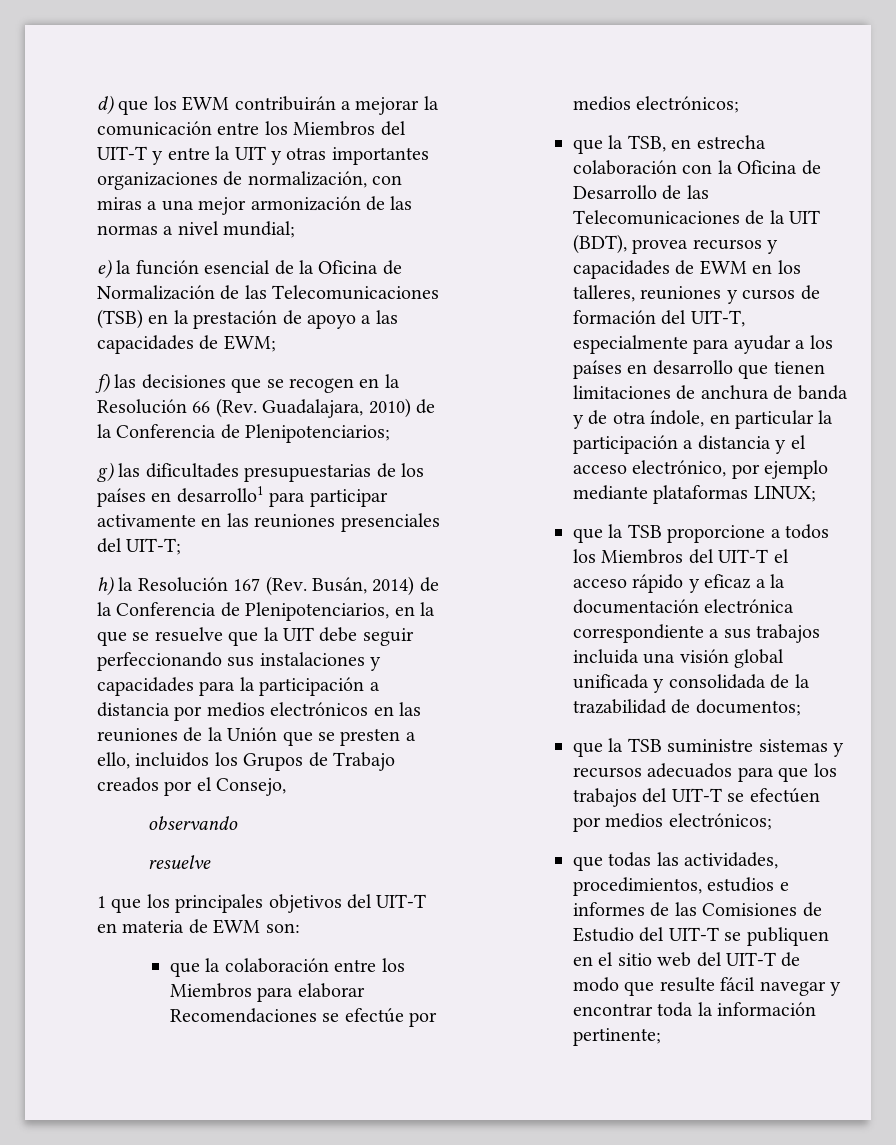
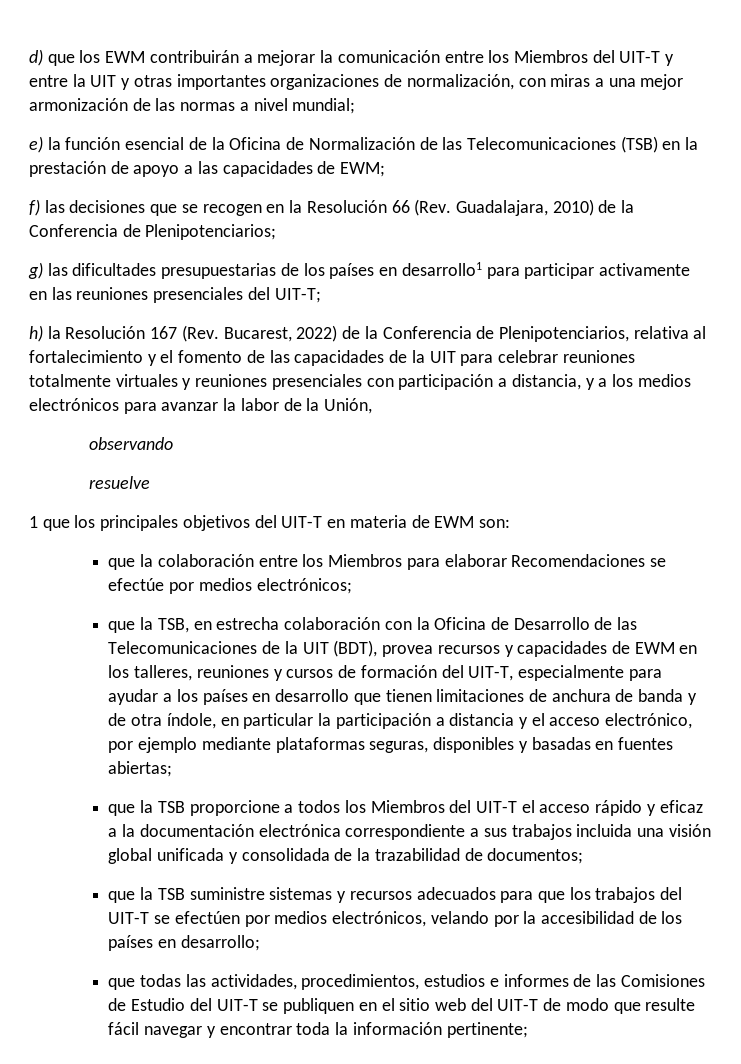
- h) la Resolución 167 (Rev. Busán, 2014) de la Conferencia de Plenipotenciarios, en la que se resuelve que la UIT debe seguir perfeccionando sus instalaciones y capacidades para la participación a distancia por medios electrónicos en las reuniones de la Unión que se presten a ello, incluidos los Grupos de Trabajo creados por el Consejo,
+ h) la Resolución 167 (Rev. Bucarest, 2022) de la Conferencia de Plenipotenciarios, relativa al fortalecimiento y el fomento de las capacidades de la UIT para celebrar reuniones totalmente virtuales y reuniones presenciales con participación a distancia, y a los medios electrónicos para avanzar la labor de la Unión,
- que la TSB, en estrecha colaboración con la Oficina de Desarrollo de las Telecomunicaciones de la UIT (BDT), provea recursos y capacidades de EWM en los talleres, reuniones y cursos de formación del UIT-T, especialmente para ayudar a los países en desarrollo que tienen limitaciones de anchura de banda y de otra índole, en particular la participación a distancia y el acceso electrónico, por ejemplo mediante plataformas LINUX;
+ que la TSB, en estrecha colaboración con la Oficina de Desarrollo de las Telecomunicaciones de la UIT (BDT), provea recursos y capacidades de EWM en los talleres, reuniones y cursos de formación del UIT-T, especialmente para ayudar a los países en desarrollo que tienen limitaciones de anchura de banda y de otra índole, en particular la participación a distancia y el acceso electrónico, por ejemplo mediante plataformas seguras, disponibles y basadas en fuentes abiertas;
- que la TSB suministre sistemas y recursos adecuados para que los trabajos del UIT-T se efectúen por medios electrónicos;
+ que la TSB suministre sistemas y recursos adecuados para que los trabajos del UIT-T se efectúen por medios electrónicos, velando por la accesibilidad de los países en desarrollo;

